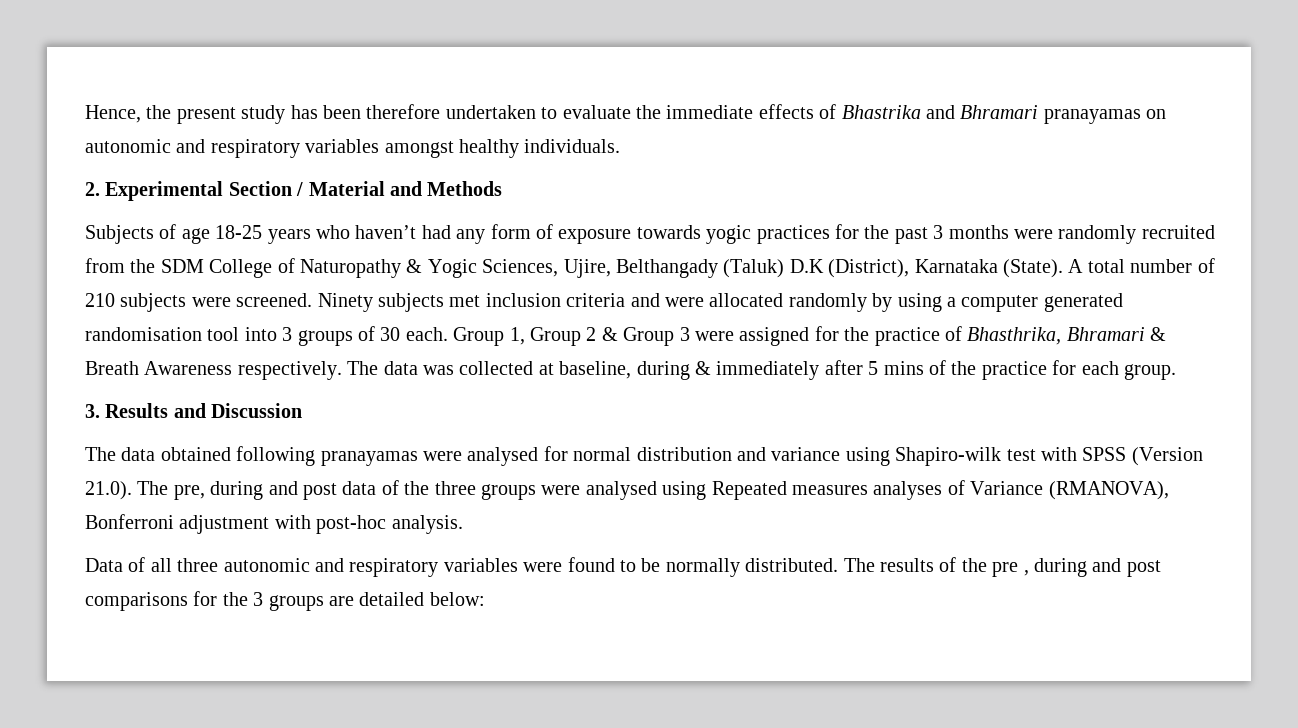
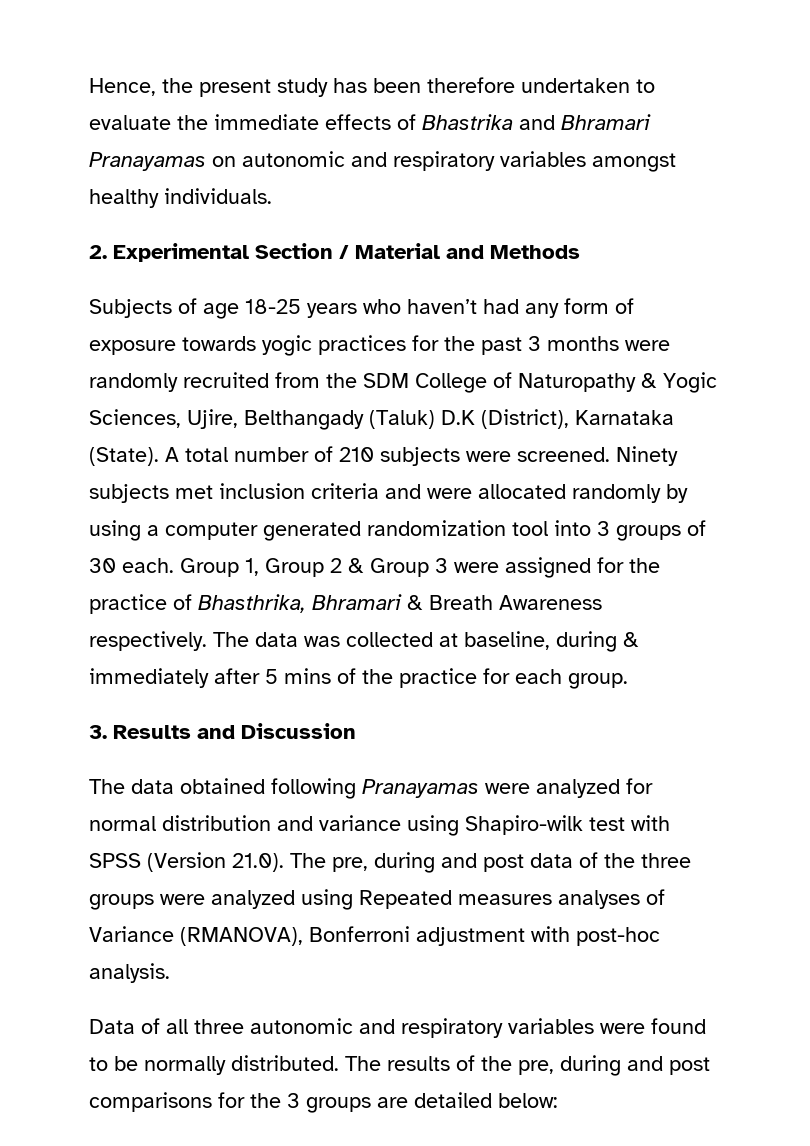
- Hence, the present study has been therefore undertaken to evaluate the immediate effects of Bhastrika and Bhramari pranayamas on autonomic and respiratory variables amongst healthy individuals.
+ Hence, the present study has been therefore undertaken to evaluate the immediate effects of Bhastrika and Bhramari Pranayamas on autonomic and respiratory variables amongst healthy individuals.
- Ninety subjects met inclusion criteria and were allocated randomly by using a computer generated randomisation tool into 3 groups of 30 each.
+ Ninety subjects met inclusion criteria and were allocated randomly by using a computer generated randomization tool into 3 groups of 30 each.
- The data obtained following pranayamas were analysed for normal distribution and variance using Shapiro-wilk test with SPSS (Version 21.0). The pre, during and post data of the three groups were analysed using Repeated measures analyses of Variance (RMANOVA), Bonferroni adjustment with post-hoc analysis.
+ The data obtained following Pranayamas were analyzed for normal distribution and variance using Shapiro-wilk test with SPSS (Version 21.0). The pre, during and post data of the three groups were analyzed using Repeated measures analyses of Variance (RMANOVA), Bonferroni adjustment with post-hoc analysis.
- The results of the pre , during and post comparisons for the 3 groups are detailed below:
+ The results of the pre, during and post comparisons for the 3 groups are detailed below:

